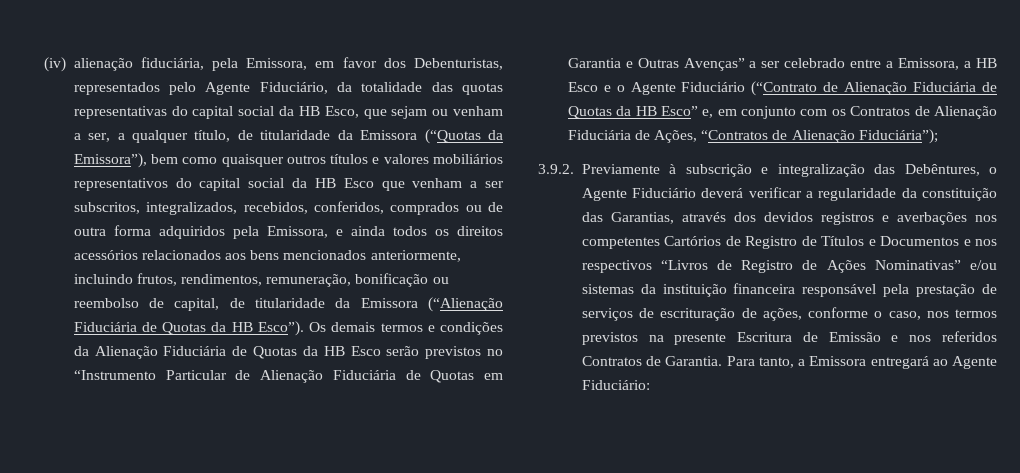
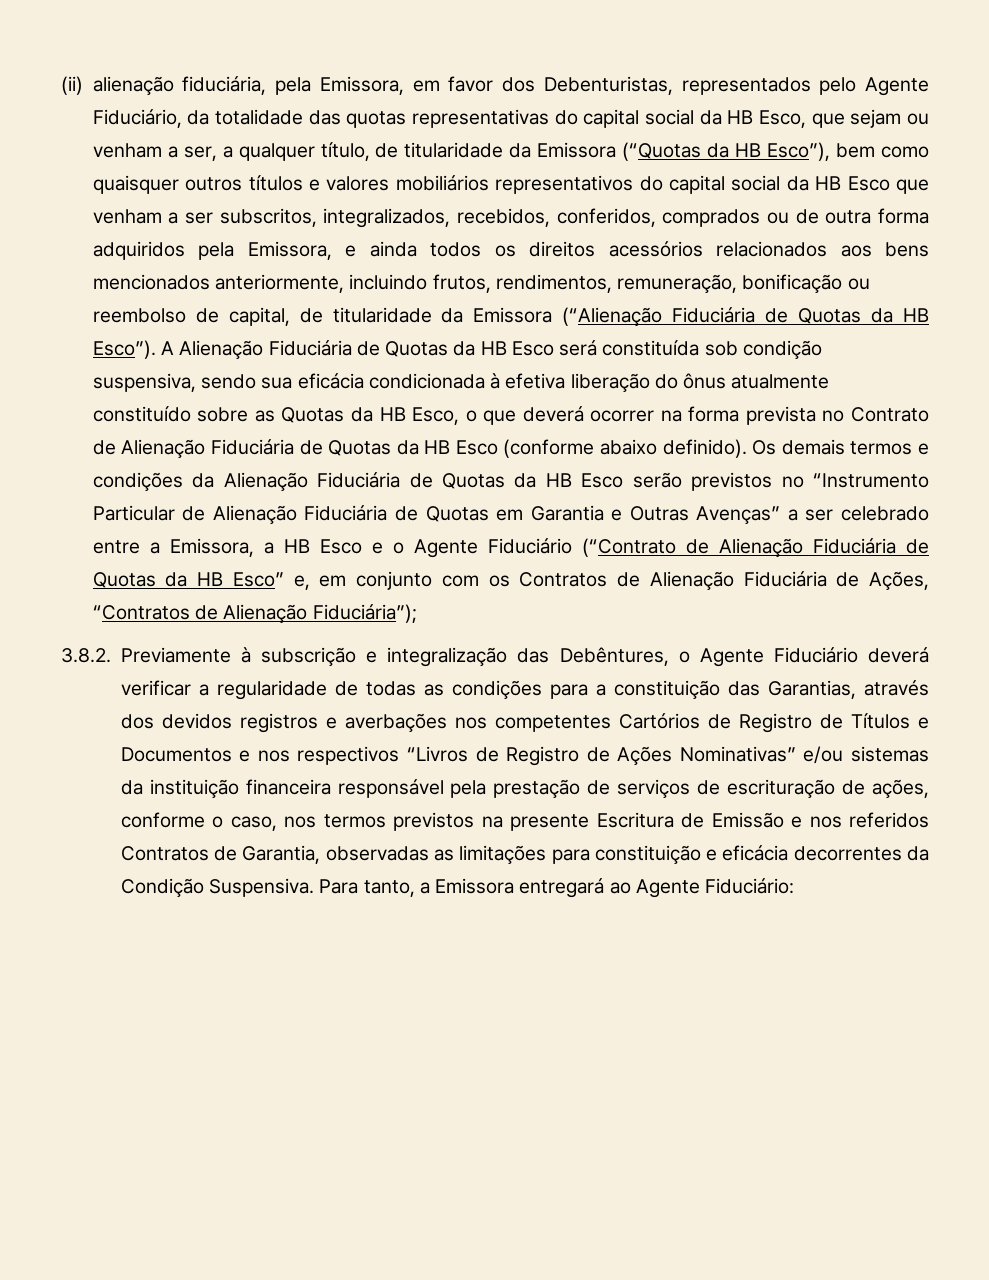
- (iv) alienação fiduciária, pela Emissora, em favor dos Debenturistas, representados pelo Agente Fiduciário, da totalidade das quotas representativas do capital social da HB Esco, que sejam ou venham a ser, a qualquer título, de titularidade da Emissora (“Quotas da Emissora”), bem como quaisquer outros títulos e valores mobiliários representativos do capital social da HB Esco que venham a ser subscritos, integralizados, recebidos, conferidos, comprados ou de outra forma adquiridos pela Emissora, e ainda todos os direitos acessórios relacionados aos bens mencionados anteriormente, incluindo frutos, rendimentos, remuneração, bonificação ou reembolso de capital, de titularidade da Emissora (“Alienação Fiduciária de Quotas da HB Esco”).
+ (ii) alienação fiduciária, pela Emissora, em favor dos Debenturistas, representados pelo Agente Fiduciário, da totalidade das quotas representativas do capital social da HB Esco, que sejam ou venham a ser, a qualquer título, de titularidade da Emissora (“Quotas da HB Esco”), bem como quaisquer outros títulos e valores mobiliários representativos do capital social da HB Esco que venham a ser subscritos, integralizados, recebidos, conferidos, comprados ou de outra forma adquiridos pela Emissora, e ainda todos os direitos acessórios relacionados aos bens mencionados anteriormente, incluindo frutos, rendimentos, remuneração, bonificação ou reembolso de capital, de titularidade da Emissora (“Alienação Fiduciária de Quotas da HB Esco”).
+ A Alienação Fiduciária de Quotas da HB Esco será constituída sob condição suspensiva, sendo sua eficácia condicionada à efetiva liberação do ônus atualmente constituído sobre as Quotas da HB Esco, o que deverá ocorrer na forma prevista no Contrato de Alienação Fiduciária de Quotas da HB Esco (conforme abaixo definido).
- 3.9.2. Previamente à subscrição e integralização das Debêntures, o Agente Fiduciário deverá verificar a regularidade da constituição das Garantias, através dos devidos registros e averbações nos competentes Cartórios de Registro de Títulos e Documentos e nos respectivos “Livros de Registro de Ações Nominativas” e/ou sistemas da instituição financeira responsável pela prestação de serviços de escrituração de ações, conforme o caso, nos termos previstos na presente Escritura de Emissão e nos referidos Contratos de Garantia.
+ 3.8.2. Previamente à subscrição e integralização das Debêntures, o Agente Fiduciário deverá verificar a regularidade de todas as condições para a constituição das Garantias, através dos devidos registros e averbações nos competentes Cartórios de Registro de Títulos e Documentos e nos respectivos “Livros de Registro de Ações Nominativas” e/ou sistemas da instituição financeira responsável pela prestação de serviços de escrituração de ações, conforme o caso, nos termos previstos na presente Escritura de Emissão e nos referidos Contratos de Garantia, observadas as limitações para constituição e eficácia decorrentes da Condição Suspensiva.

